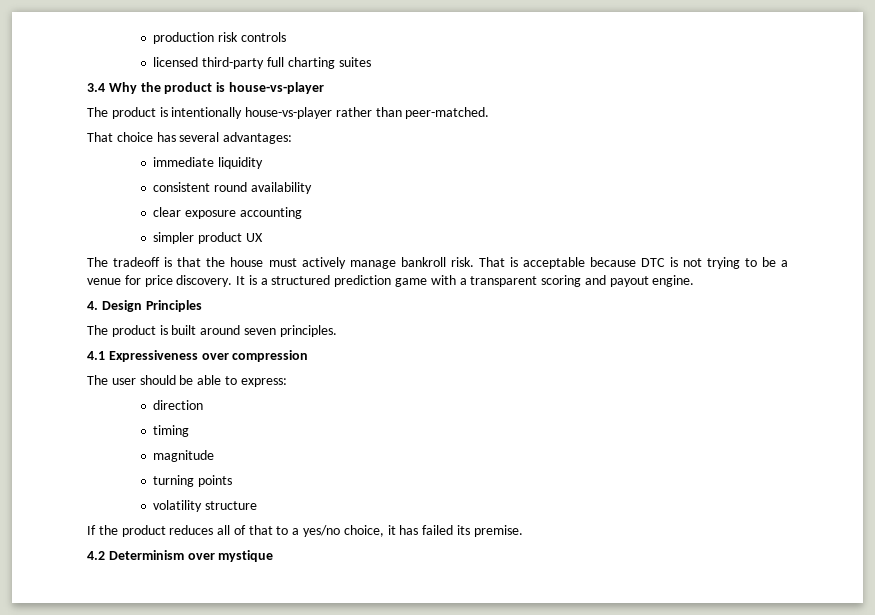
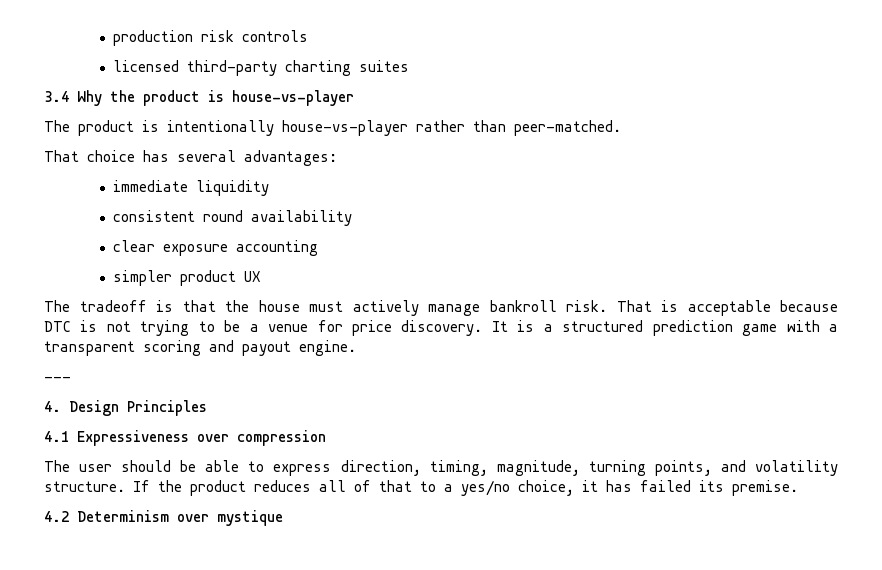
- licensed third-party full charting suites
+ licensed third-party charting suites
+ ---
- The product is built around seven principles.
- The user should be able to express:
- direction
- timing
- magnitude
- turning points
- volatility structure
- If the product reduces all of that to a yes/no choice, it has failed its premise.
+ The user should be able to express direction, timing, magnitude, turning points, and volatility structure. If the product reduces all of that to a yes/no choice, it has failed its premise.

